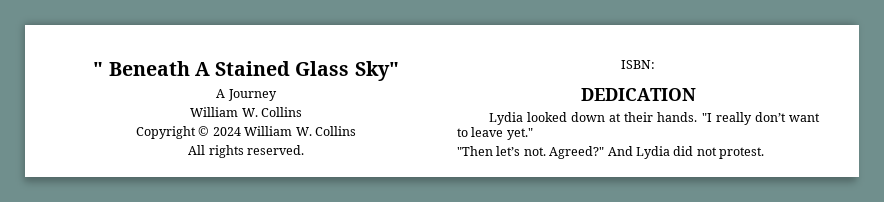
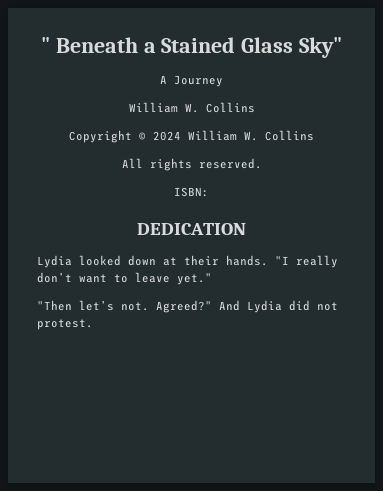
- " Beneath A Stained Glass Sky"
+ " Beneath a Stained Glass Sky"

